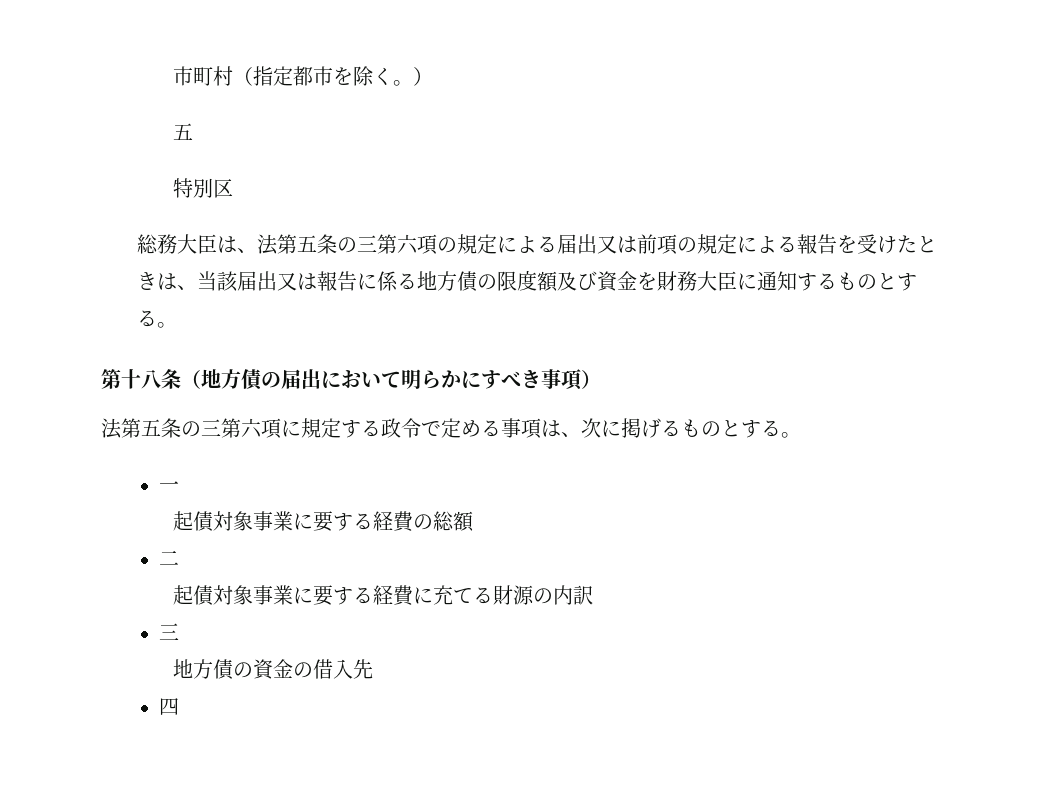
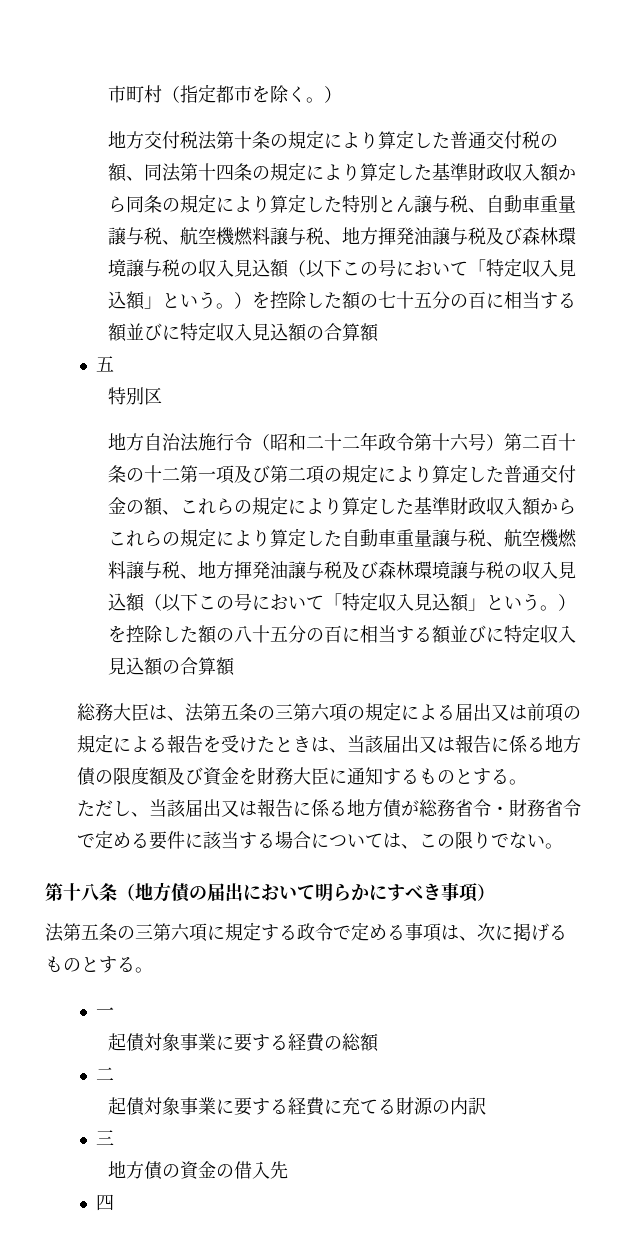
  市町村（指定都市を除く。）
+ 地方交付税法第十条の規定により算定した普通交付税の額、同法第十四条の規定により算定した基準財政収入額から同条の規定により算定した特別とん譲与税、自動車重量譲与税、航空機燃料譲与税、地方揮発油譲与税及び森林環境譲与税の収入見込額（以下この号において「特定収入見込額」という。）を控除した額の七十五分の百に相当する額並びに特定収入見込額の合算額
  五
  特別区
+ 地方自治法施行令（昭和二十二年政令第十六号）第二百十条の十二第一項及び第二項の規定により算定した普通交付金の額、これらの規定により算定した基準財政収入額からこれらの規定により算定した自動車重量譲与税、航空機燃料譲与税、地方揮発油譲与税及び森林環境譲与税の収入見込額（以下この号において「特定収入見込額」という。）を控除した額の八十五分の百に相当する額並びに特定収入見込額の合算額
+ ただし、当該届出又は報告に係る地方債が総務省令・財務省令で定める要件に該当する場合については、この限りでない。

